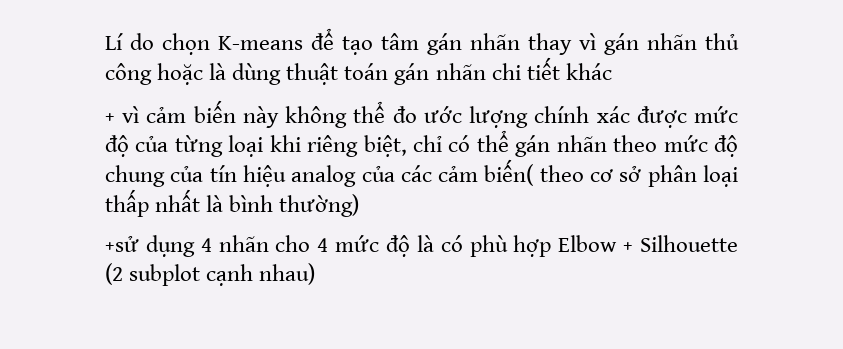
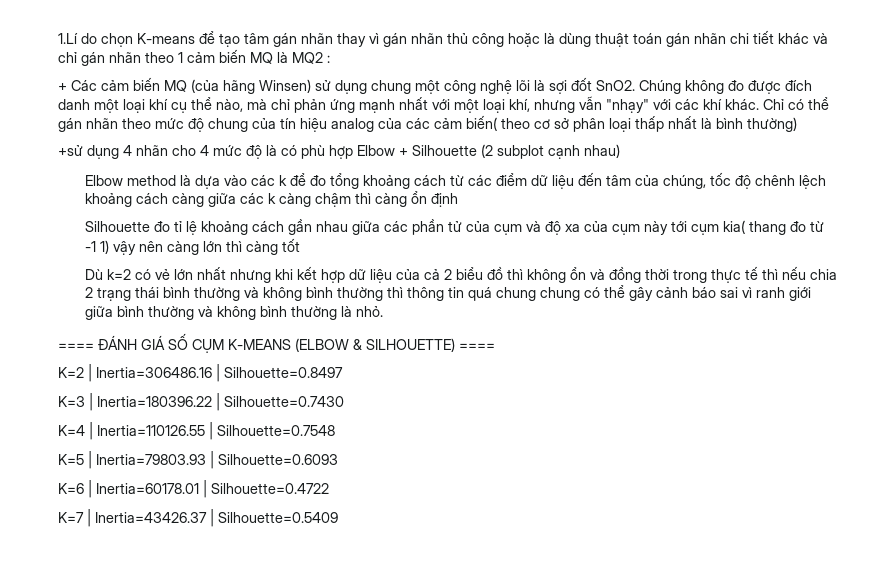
- Lí do chọn K-means để tạo tâm gán nhãn thay vì gán nhãn thủ công hoặc là dùng thuật toán gán nhãn chi tiết khác
- + vì cảm biến này không thể đo ước lượng chính xác được mức độ của từng loại khi riêng biệt, chỉ có thể gán nhãn theo mức độ chung của tín hiệu analog của các cảm biến( theo cơ sở phân loại thấp nhất là bình thường)
+ 1.Lí do chọn K-means để tạo tâm gán nhãn thay vì gán nhãn thủ công hoặc là dùng thuật toán gán nhãn chi tiết khác và chỉ gán nhãn theo 1 cảm biến MQ là MQ2 :
+ + Các cảm biến MQ (của hãng Winsen) sử dụng chung một công nghệ lõi là sợi đốt SnO2. Chúng không đo được đích danh một loại khí cụ thể nào, mà chỉ phản ứng mạnh nhất với một loại khí, nhưng vẫn "nhạy" với các khí khác. Chỉ có thể gán nhãn theo mức độ chung của tín hiệu analog của các cảm biến( theo cơ sở phân loại thấp nhất là bình thường)
+ Elbow method là dựa vào các k để đo tổng khoảng cách từ các điểm dữ liệu đến tâm của chúng, tốc độ chênh lệch khoảng cách càng giữa các k càng chậm thì càng ổn định
+ Silhouette đo tỉ lệ khoảng cách gần nhau giữa các phần tử của cụm và độ xa của cụm này tới cụm kia( thang đo từ -1 1) vậy nên càng lớn thì càng tốt
+ Dù k=2 có vẻ lớn nhất nhưng khi kết hợp dữ liệu của cả 2 biểu đồ thì không ổn và đồng thời trong thực tế thì nếu chia 2 trạng thái bình thường và không bình thường thì thông tin quá chung chung có thể gây cảnh báo sai vì ranh giới giữa bình thường và không bình thường là nhỏ.
+ ==== ĐÁNH GIÁ SỐ CỤM K-MEANS (ELBOW & SILHOUETTE) ====
+ K=2 | Inertia=306486.16 | Silhouette=0.8497
+ K=3 | Inertia=180396.22 | Silhouette=0.7430
+ K=4 | Inertia=110126.55 | Silhouette=0.7548
+ K=5 | Inertia=79803.93 | Silhouette=0.6093
+ K=6 | Inertia=60178.01 | Silhouette=0.4722
+ K=7 | Inertia=43426.37 | Silhouette=0.5409

